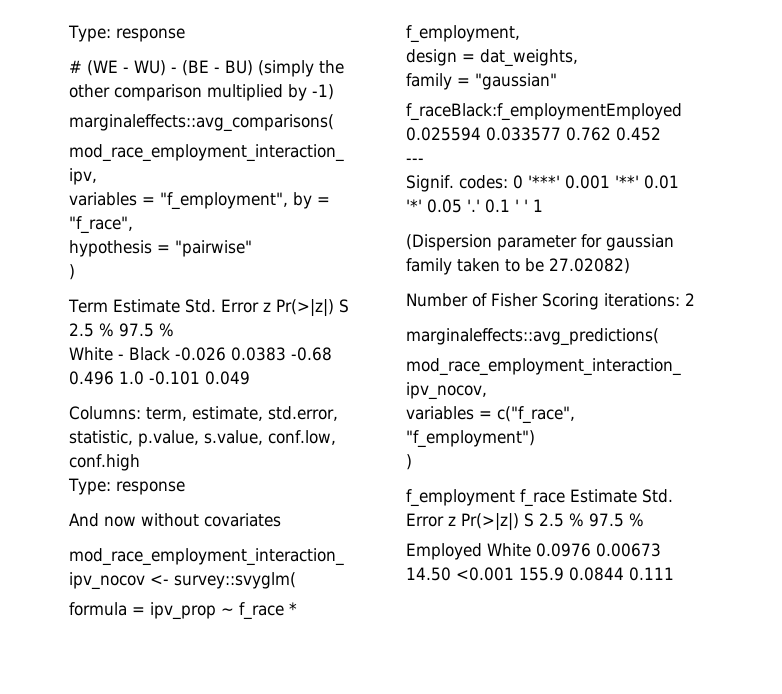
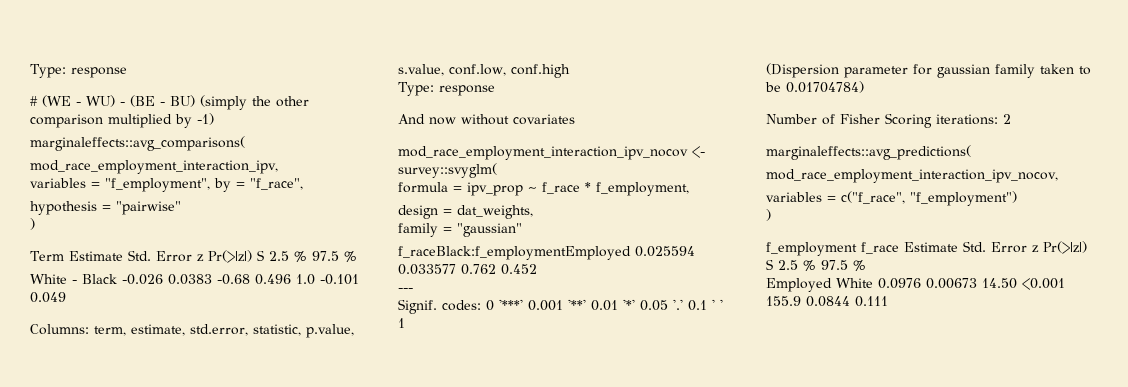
- (Dispersion parameter for gaussian family taken to be 27.02082)
+ (Dispersion parameter for gaussian family taken to be 0.01704784)

